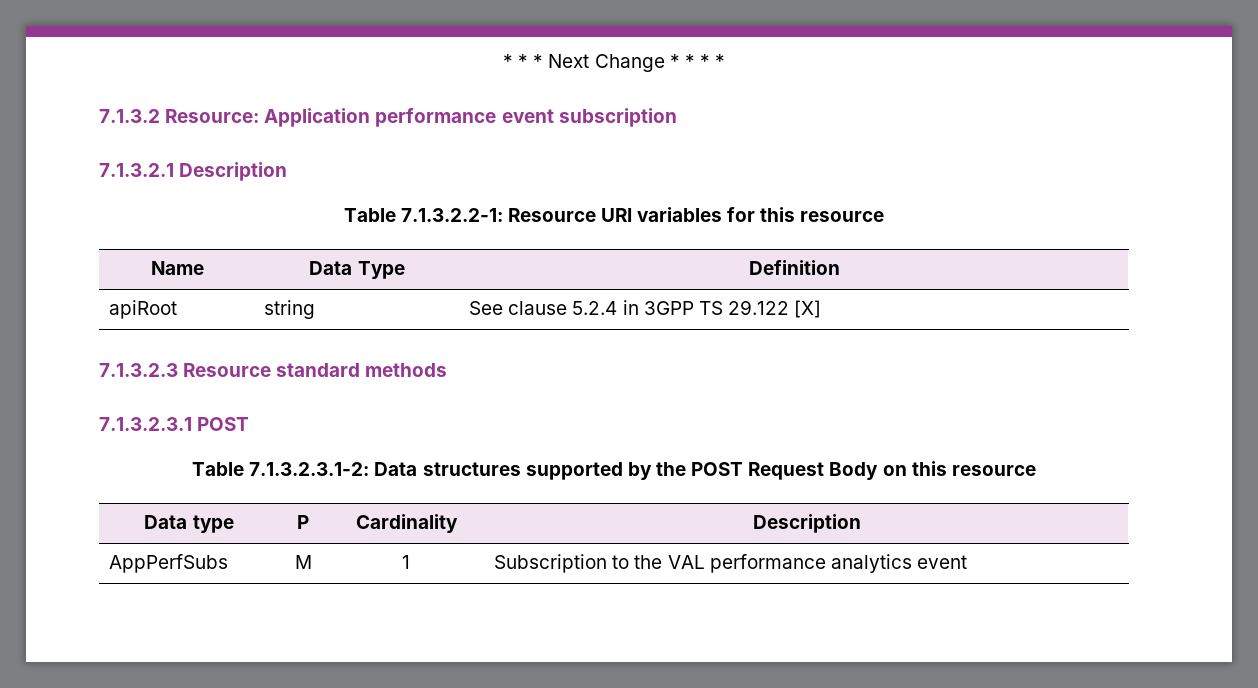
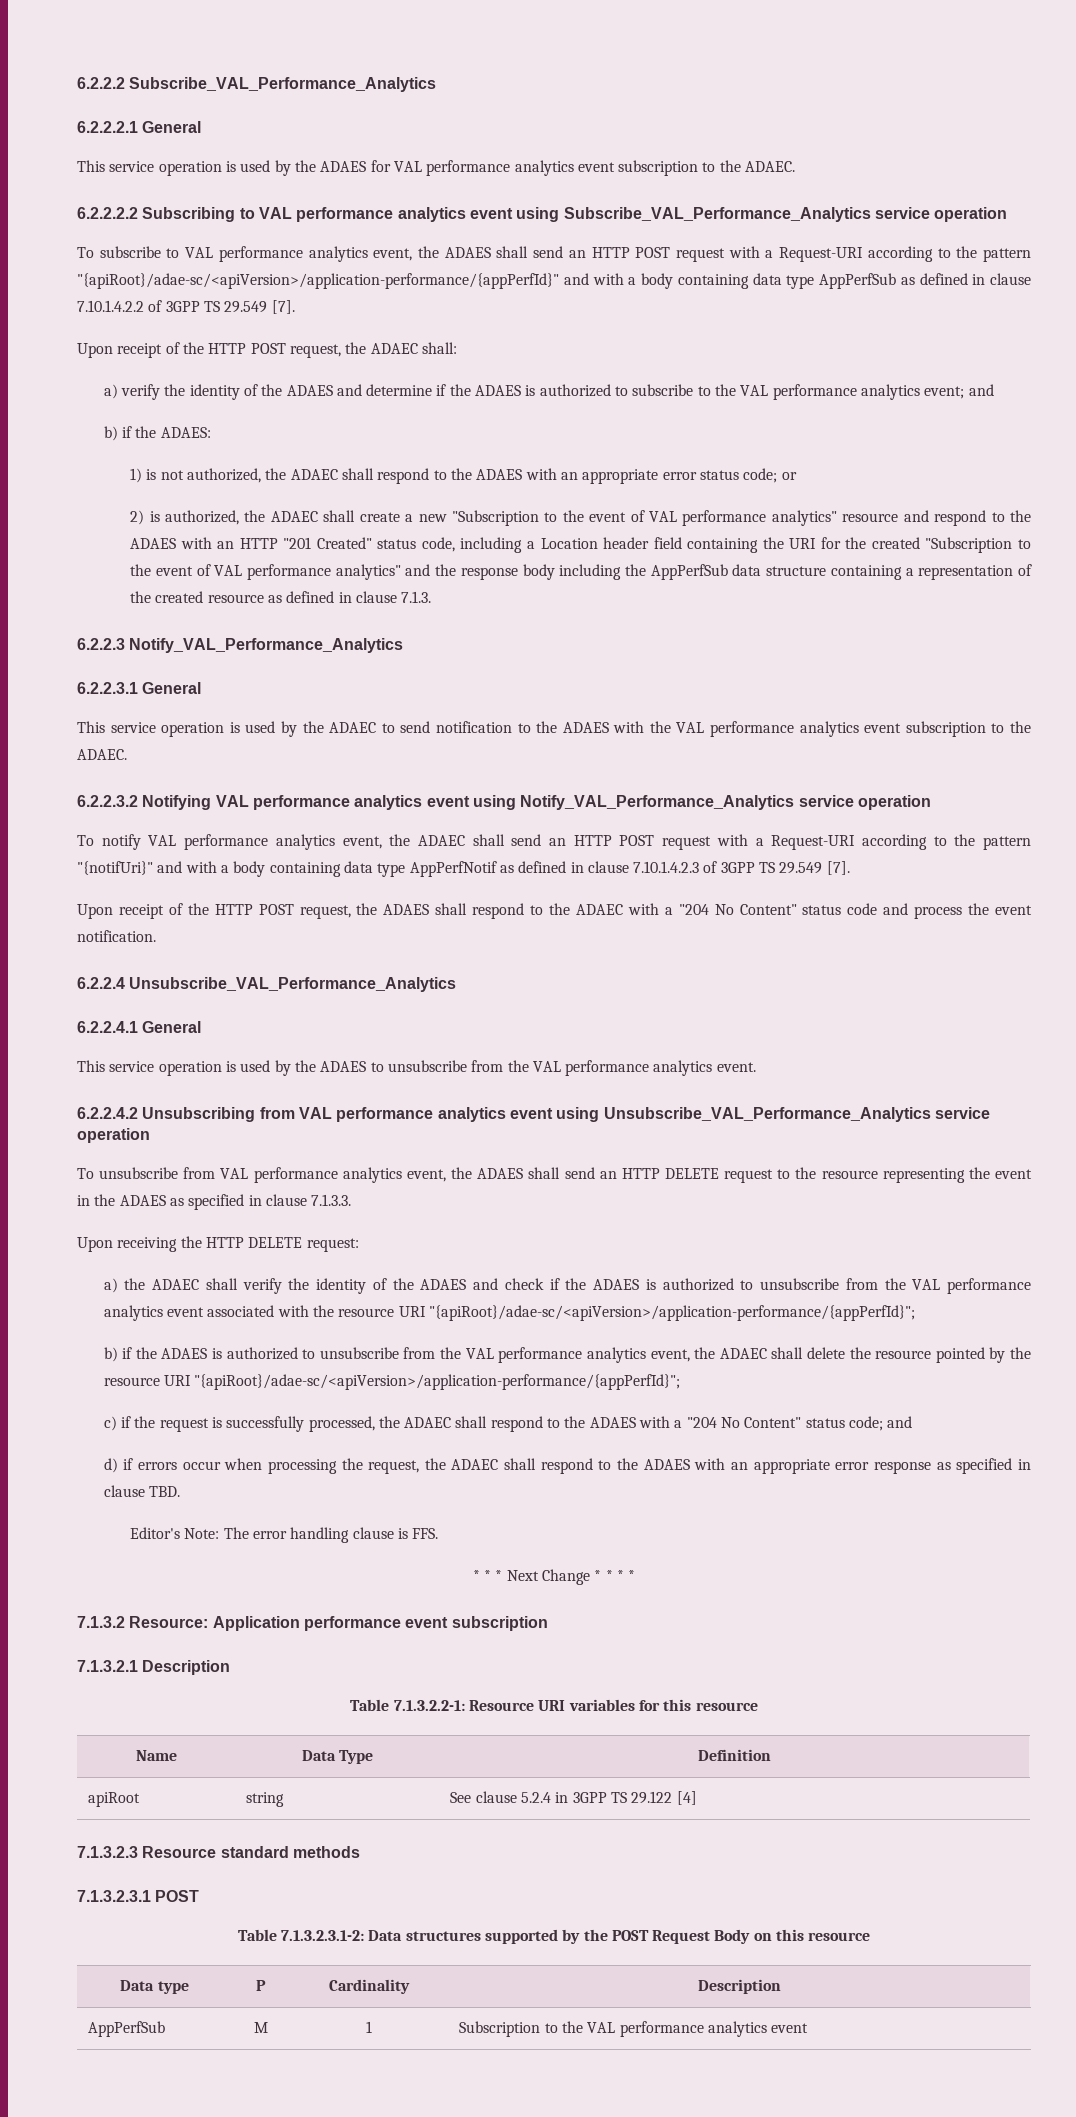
+ 6.2.2.2 Subscribe_VAL_Performance_Analytics
+ 6.2.2.2.1 General
+ This service operation is used by the ADAES for VAL performance analytics event subscription to the ADAEC.
+ 6.2.2.2.2 Subscribing to VAL performance analytics event using Subscribe_VAL_Performance_Analytics service operation
+ To subscribe to VAL performance analytics event, the ADAES shall send an HTTP POST request with a Request-URI according to the pattern "{apiRoot}/adae-sc/<apiVersion>/application-performance/{appPerfId}" and with a body containing data type AppPerfSub as defined in clause 7.10.1.4.2.2 of 3GPP TS 29.549 [7].
+ Upon receipt of the HTTP POST request, the ADAEC shall:
+ a) verify the identity of the ADAES and determine if the ADAES is authorized to subscribe to the VAL performance analytics event; and
+ b) if the ADAES:
+ 1) is not authorized, the ADAEC shall respond to the ADAES with an appropriate error status code; or
+ 2) is authorized, the ADAEC shall create a new "Subscription to the event of VAL performance analytics" resource and respond to the ADAES with an HTTP "201 Created" status code, including a Location header field containing the URI for the created "Subscription to the event of VAL performance analytics" and the response body including the AppPerfSub data structure containing a representation of the created resource as defined in clause 7.1.3.
+ 6.2.2.3 Notify_VAL_Performance_Analytics
+ 6.2.2.3.1 General
+ This service operation is used by the ADAEC to send notification to the ADAES with the VAL performance analytics event subscription to the ADAEC.
+ 6.2.2.3.2 Notifying VAL performance analytics event using Notify_VAL_Performance_Analytics service operation
+ To notify VAL performance analytics event, the ADAEC shall send an HTTP POST request with a Request-URI according to the pattern "{notifUri}" and with a body containing data type AppPerfNotif as defined in clause 7.10.1.4.2.3 of 3GPP TS 29.549 [7].
+ Upon receipt of the HTTP POST request, the ADAES shall respond to the ADAEC with a "204 No Content" status code and process the event notification.
+ 6.2.2.4 Unsubscribe_VAL_Performance_Analytics
+ 6.2.2.4.1 General
+ This service operation is used by the ADAES to unsubscribe from the VAL performance analytics event.
+ 6.2.2.4.2 Unsubscribing from VAL performance analytics event using Unsubscribe_VAL_Performance_Analytics service operation
+ To unsubscribe from VAL performance analytics event, the ADAES shall send an HTTP DELETE request to the resource representing the event in the ADAES as specified in clause 7.1.3.3.
+ Upon receiving the HTTP DELETE request:
+ a) the ADAEC shall verify the identity of the ADAES and check if the ADAES is authorized to unsubscribe from the VAL performance analytics event associated with the resource URI "{apiRoot}/adae-sc/<apiVersion>/application-performance/{appPerfId}";
+ b) if the ADAES is authorized to unsubscribe from the VAL performance analytics event, the ADAEC shall delete the resource pointed by the resource URI "{apiRoot}/adae-sc/<apiVersion>/application-performance/{appPerfId}";
+ c) if the request is successfully processed, the ADAEC shall respond to the ADAES with a "204 No Content" status code; and
+ d) if errors occur when processing the request, the ADAEC shall respond to the ADAES with an appropriate error response as specified in clause TBD.
+ Editor's Note: The error handling clause is FFS.
- apiRoot | string | See clause 5.2.4 in 3GPP TS 29.122 [X]
+ apiRoot | string | See clause 5.2.4 in 3GPP TS 29.122 [4]
- AppPerfSubs | M | 1 | Subscription to the VAL performance analytics event
+ AppPerfSub | M | 1 | Subscription to the VAL performance analytics event

